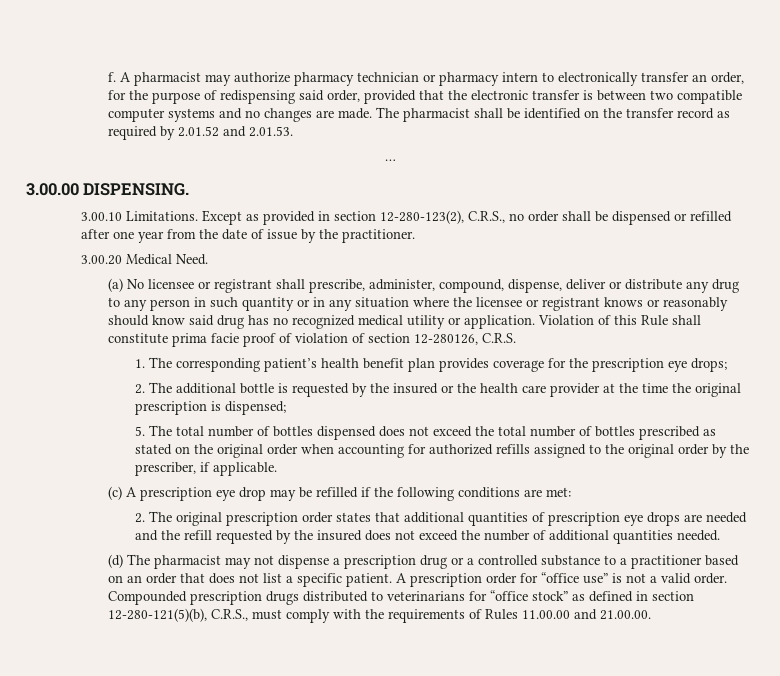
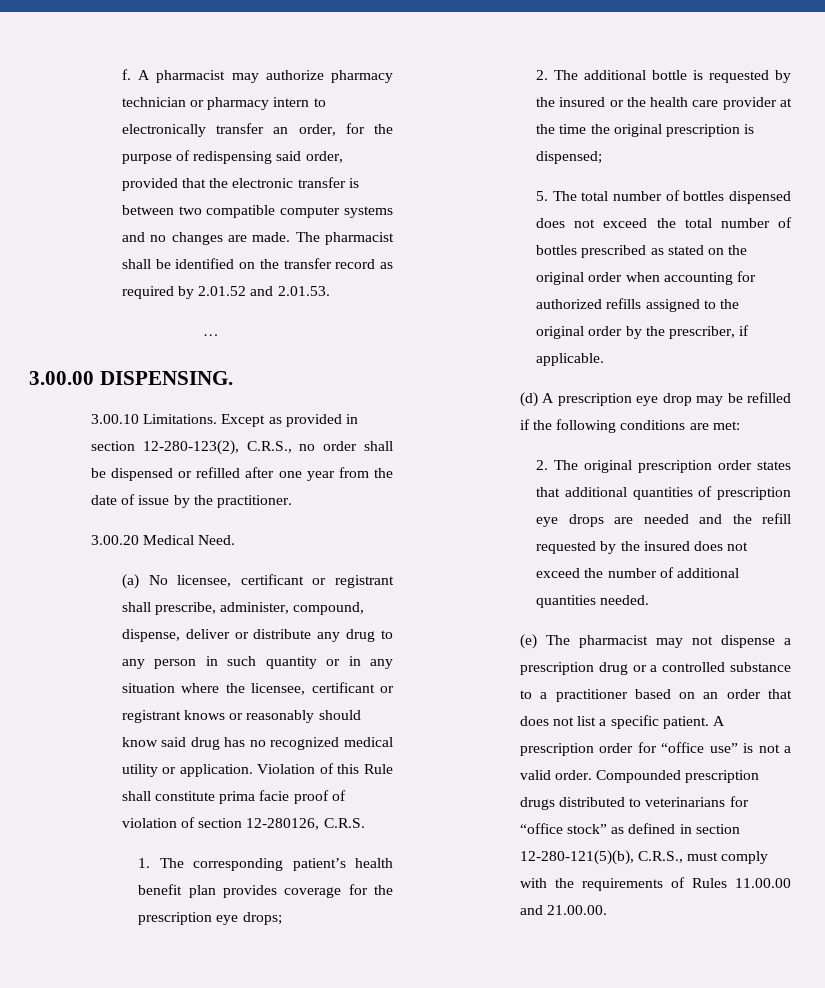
- (a) No licensee or registrant shall prescribe, administer, compound, dispense, deliver or distribute any drug to any person in such quantity or in any situation where the licensee or registrant knows or reasonably should know said drug has no recognized medical utility or application.
+ (a) No licensee, certificant or registrant shall prescribe, administer, compound, dispense, deliver or distribute any drug to any person in such quantity or in any situation where the licensee, certificant or registrant knows or reasonably should know said drug has no recognized medical utility or application.
- (c) A prescription eye drop may be refilled if the following conditions are met:
+ (d) A prescription eye drop may be refilled if the following conditions are met:
- (d) The pharmacist may not dispense a prescription drug or a controlled substance to a practitioner based on an order that does not list a specific patient.
+ (e) The pharmacist may not dispense a prescription drug or a controlled substance to a practitioner based on an order that does not list a specific patient.

